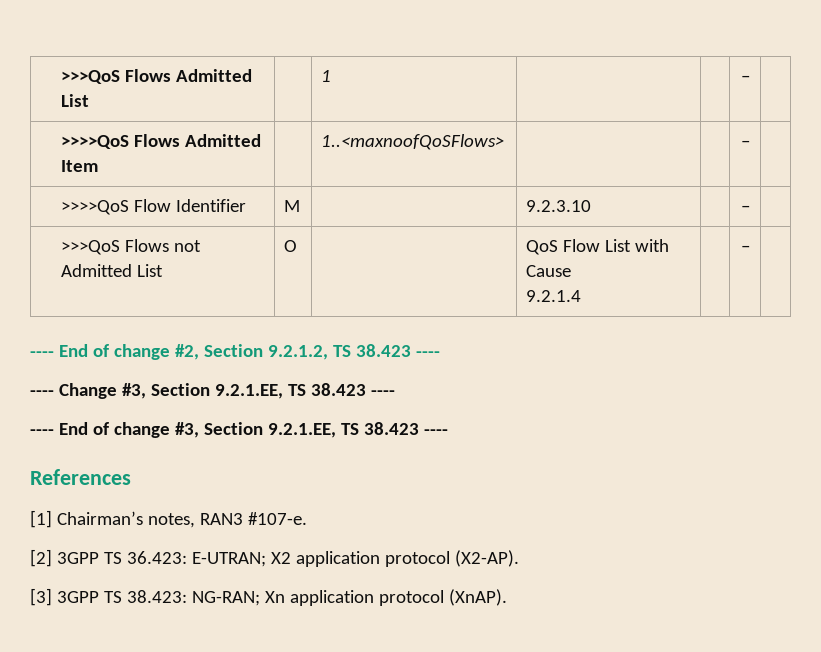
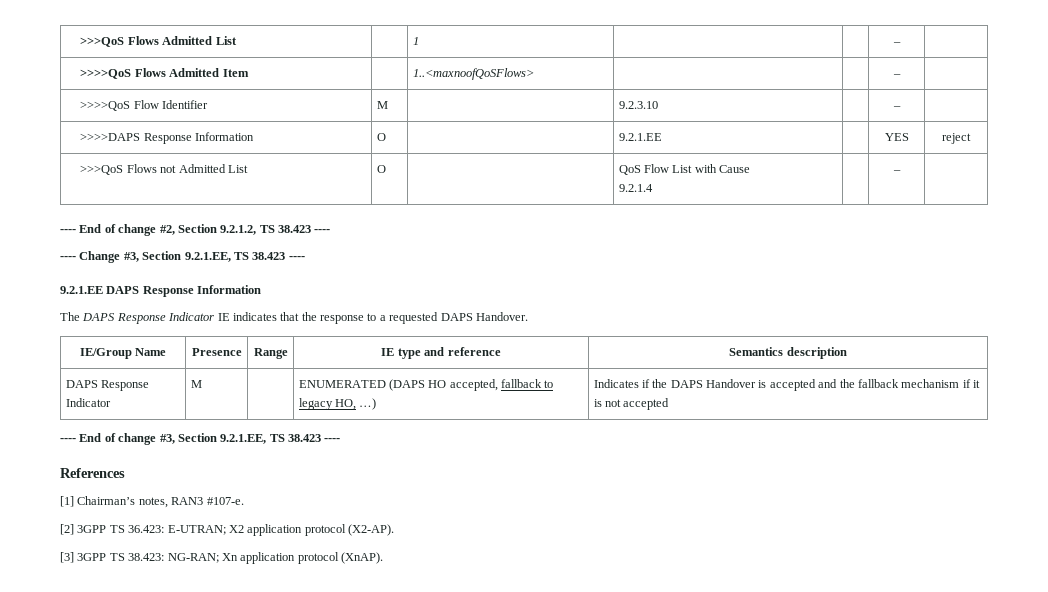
+ >>>>DAPS Response Information | O | | 9.2.1.EE | | YES | reject
+ 9.2.1.EE DAPS Response Information
+ The DAPS Response Indicator IE indicates that the response to a requested DAPS Handover.
+ IE/Group Name | Presence | Range | IE type and reference | Semantics description
+ DAPS Response Indicator | M | | ENUMERATED (DAPS HO accepted, fallback to legacy HO, …) | Indicates if the DAPS Handover is accepted and the fallback mechanism if it is not accepted

